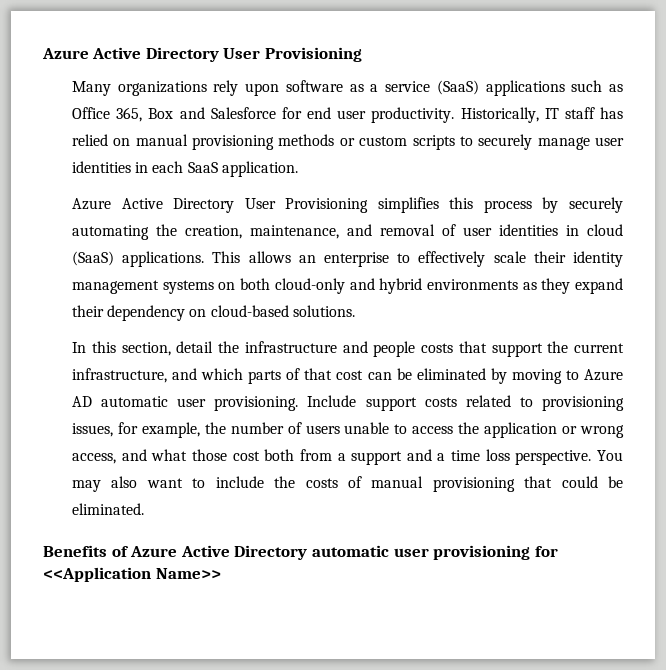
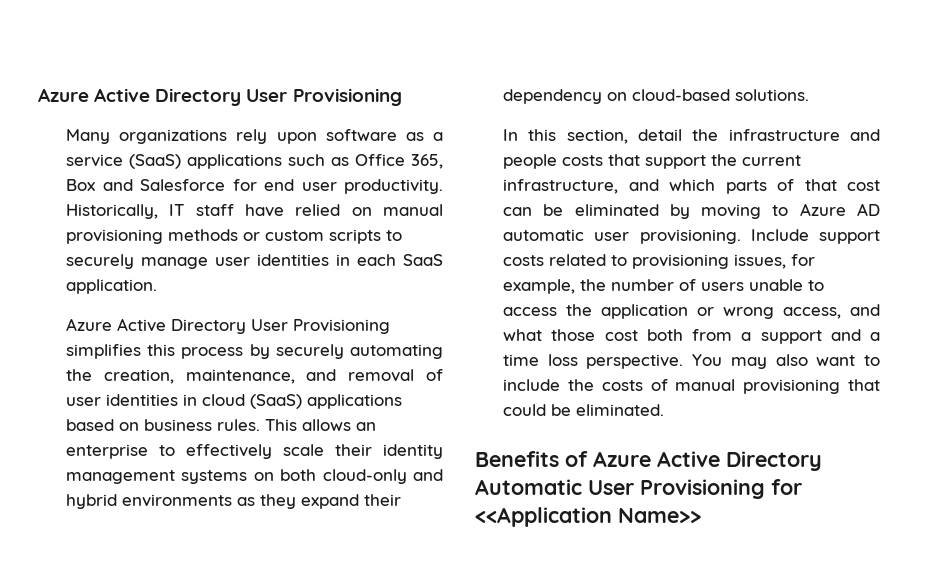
- Historically, IT staff has relied on manual provisioning methods or custom scripts to securely manage user identities in each SaaS application.
+ Historically, IT staff have relied on manual provisioning methods or custom scripts to securely manage user identities in each SaaS application.
- Azure Active Directory User Provisioning simplifies this process by securely automating the creation, maintenance, and removal of user identities in cloud (SaaS) applications.
+ Azure Active Directory User Provisioning simplifies this process by securely automating the creation, maintenance, and removal of user identities in cloud (SaaS) applications based on business rules.
- Benefits of Azure Active Directory automatic user provisioning for <<Application Name>>
+ Benefits of Azure Active Directory Automatic User Provisioning for <<Application Name>>

